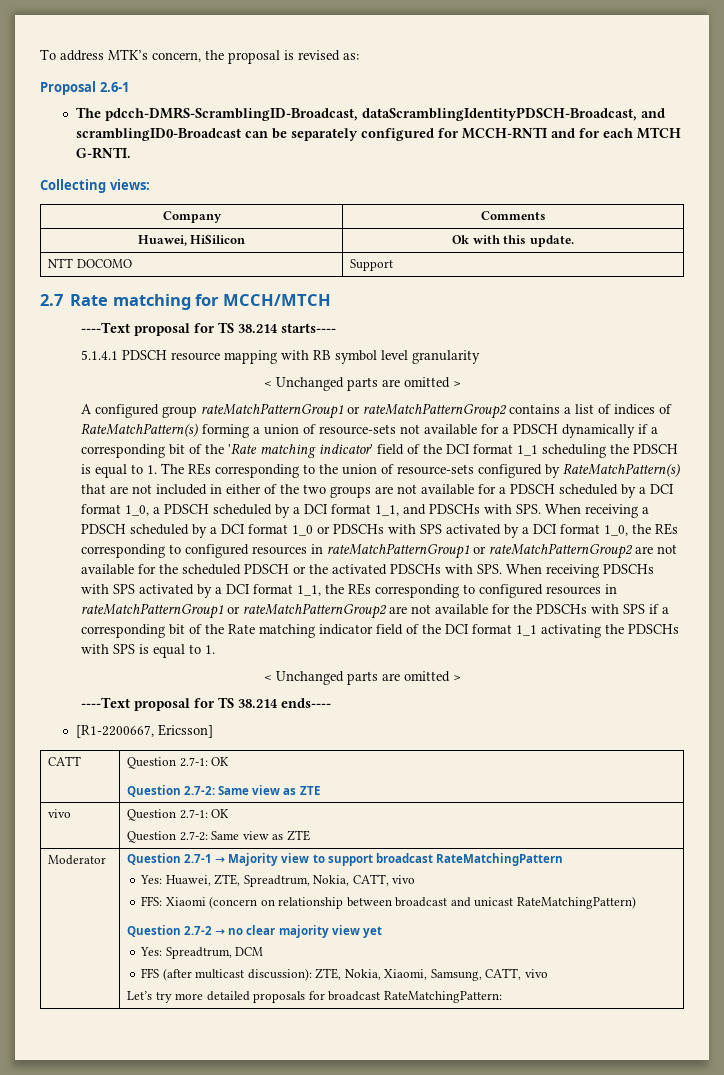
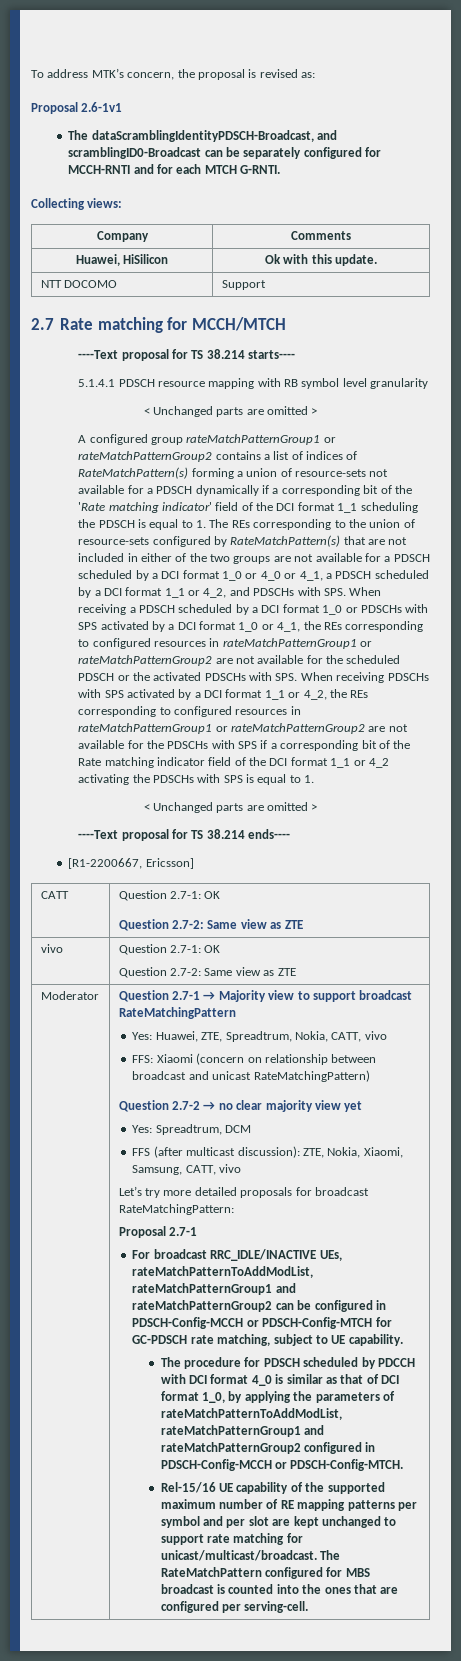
- Proposal 2.6-1
- The pdcch-DMRS-ScramblingID-Broadcast, dataScramblingIdentityPDSCH-Broadcast, and scramblingID0-Broadcast can be separately configured for MCCH-RNTI and for each MTCH G-RNTI.
+ Proposal 2.6-1v1
+ The dataScramblingIdentityPDSCH-Broadcast, and scramblingID0-Broadcast can be separately configured for MCCH-RNTI and for each MTCH G-RNTI.
- A configured group rateMatchPatternGroup1 or rateMatchPatternGroup2 contains a list of indices of RateMatchPattern(s) forming a union of resource-sets not available for a PDSCH dynamically if a corresponding bit of the 'Rate matching indicator' field of the DCI format 1_1 scheduling the PDSCH is equal to 1. The REs corresponding to the union of resource-sets configured by RateMatchPattern(s) that are not included in either of the two groups are not available for a PDSCH scheduled by a DCI format 1_0, a PDSCH scheduled by a DCI format 1_1, and PDSCHs with SPS. When receiving a PDSCH scheduled by a DCI format 1_0 or PDSCHs with SPS activated by a DCI format 1_0, the REs corresponding to configured resources in rateMatchPatternGroup1 or rateMatchPatternGroup2 are not available for the scheduled PDSCH or the activated PDSCHs with SPS. When receiving PDSCHs with SPS activated by a DCI format 1_1, the REs corresponding to configured resources in rateMatchPatternGroup1 or rateMatchPatternGroup2 are not available for the PDSCHs with SPS if a corresponding bit of the Rate matching indicator field of the DCI format 1_1 activating the PDSCHs with SPS is equal to 1.
+ A configured group rateMatchPatternGroup1 or rateMatchPatternGroup2 contains a list of indices of RateMatchPattern(s) forming a union of resource-sets not available for a PDSCH dynamically if a corresponding bit of the 'Rate matching indicator' field of the DCI format 1_1 scheduling the PDSCH is equal to 1. The REs corresponding to the union of resource-sets configured by RateMatchPattern(s) that are not included in either of the two groups are not available for a PDSCH scheduled by a DCI format 1_0 or 4_0 or 4_1, a PDSCH scheduled by a DCI format 1_1 or 4_2, and PDSCHs with SPS. When receiving a PDSCH scheduled by a DCI format 1_0 or PDSCHs with SPS activated by a DCI format 1_0 or 4_1, the REs corresponding to configured resources in rateMatchPatternGroup1 or rateMatchPatternGroup2 are not available for the scheduled PDSCH or the activated PDSCHs with SPS. When receiving PDSCHs with SPS activated by a DCI format 1_1 or 4_2, the REs corresponding to configured resources in rateMatchPatternGroup1 or rateMatchPatternGroup2 are not available for the PDSCHs with SPS if a corresponding bit of the Rate matching indicator field of the DCI format 1_1 or 4_2 activating the PDSCHs with SPS is equal to 1.
+ Proposal 2.7-1
+ For broadcast RRC_IDLE/INACTIVE UEs, rateMatchPatternToAddModList, rateMatchPatternGroup1 and rateMatchPatternGroup2 can be configured in PDSCH-Config-MCCH or PDSCH-Config-MTCH for GC-PDSCH rate matching, subject to UE capability.
+ The procedure for PDSCH scheduled by PDCCH with DCI format 4_0 is similar as that of DCI format 1_0, by applying the parameters of rateMatchPatternToAddModList, rateMatchPatternGroup1 and rateMatchPatternGroup2 configured in PDSCH-Config-MCCH or PDSCH-Config-MTCH.
+ Rel-15/16 UE capability of the supported maximum number of RE mapping patterns per symbol and per slot are kept unchanged to support rate matching for unicast/multicast/broadcast. The RateMatchPattern configured for MBS broadcast is counted into the ones that are configured per serving-cell.

